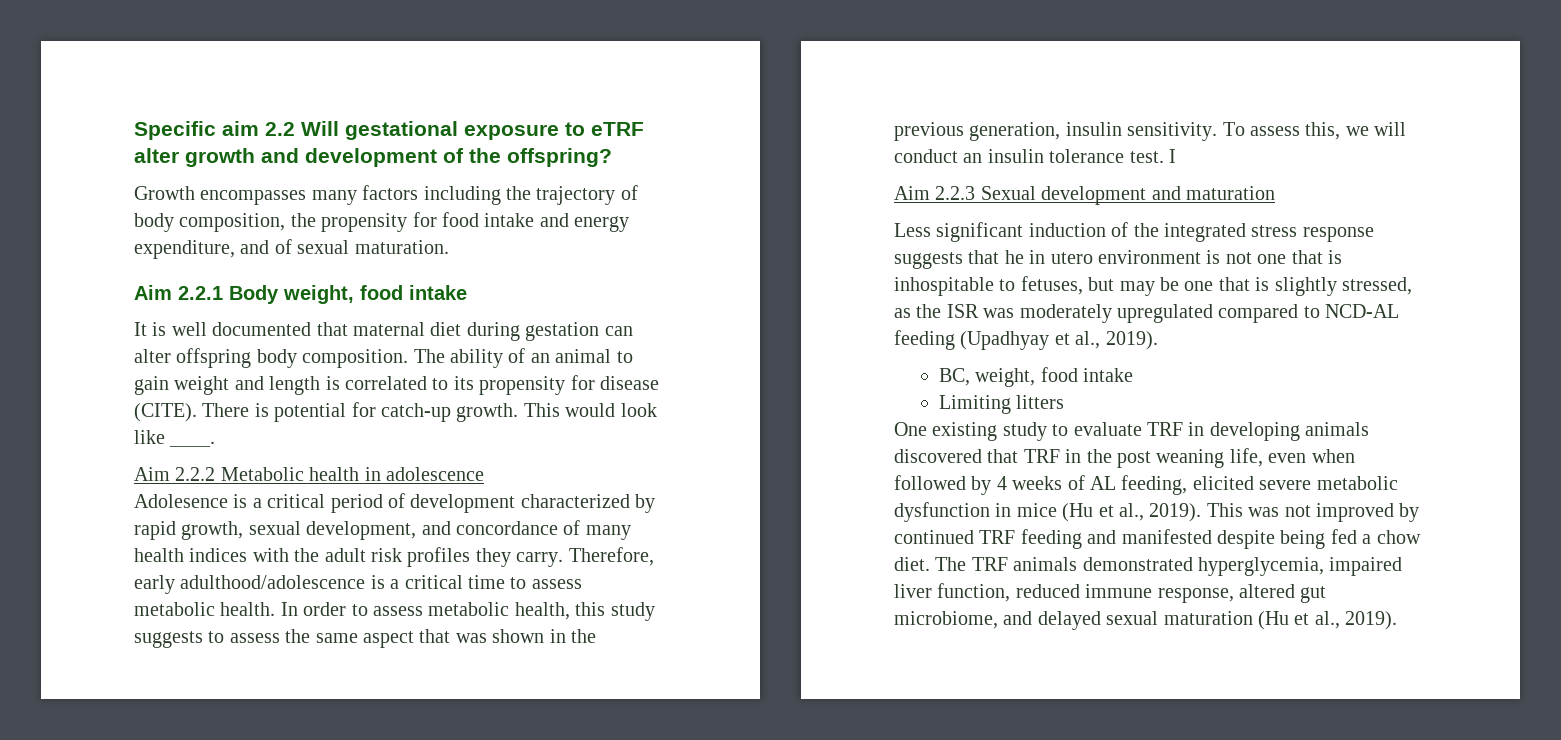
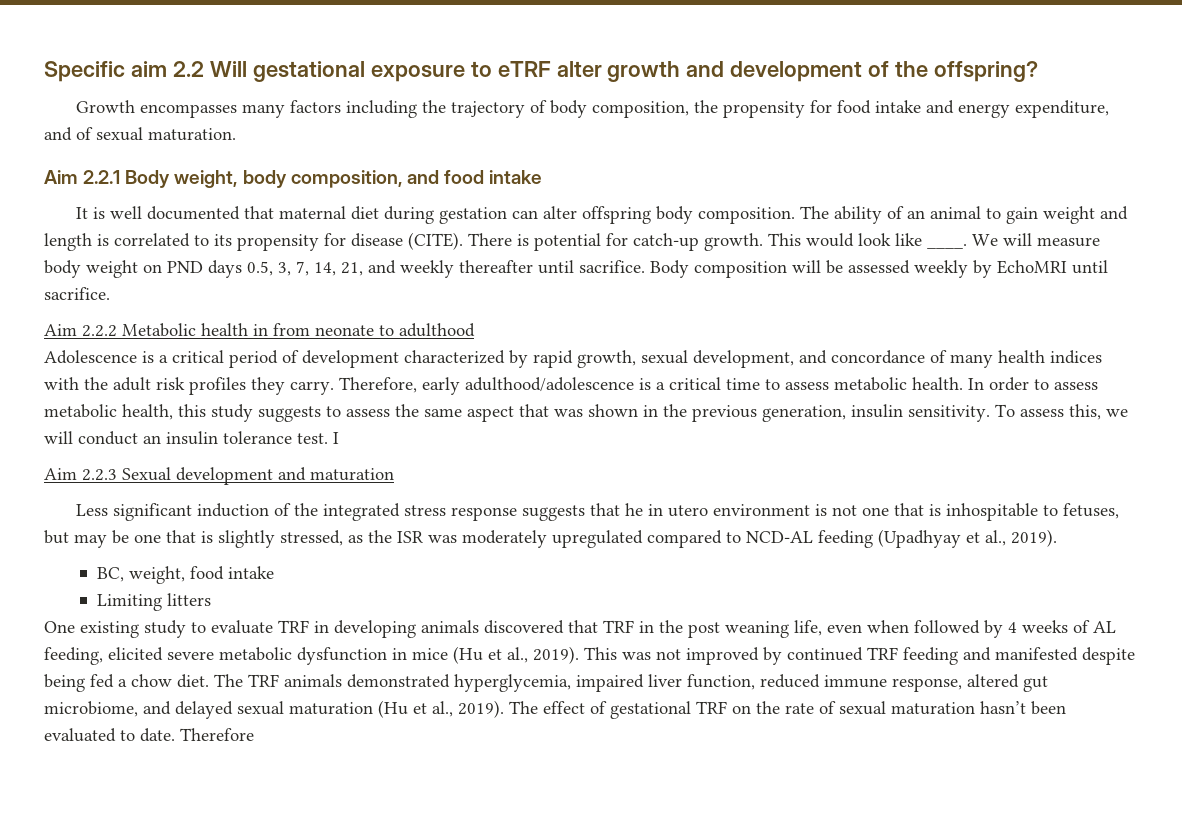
- Aim 2.2.1 Body weight, food intake
+ Aim 2.2.1 Body weight, body composition, and food intake
+ We will measure body weight on PND days 0.5, 3, 7, 14, 21, and weekly thereafter until sacrifice. Body composition will be assessed weekly by EchoMRI until sacrifice.
- Aim 2.2.2 Metabolic health in adolescence
- Adolesence is a critical period of development characterized by rapid growth, sexual development, and concordance of many health indices with the adult risk profiles they carry.
+ Aim 2.2.2 Metabolic health in from neonate to adulthood
+ Adolescence is a critical period of development characterized by rapid growth, sexual development, and concordance of many health indices with the adult risk profiles they carry.
+ The effect of gestational TRF on the rate of sexual maturation hasn’t been evaluated to date. Therefore

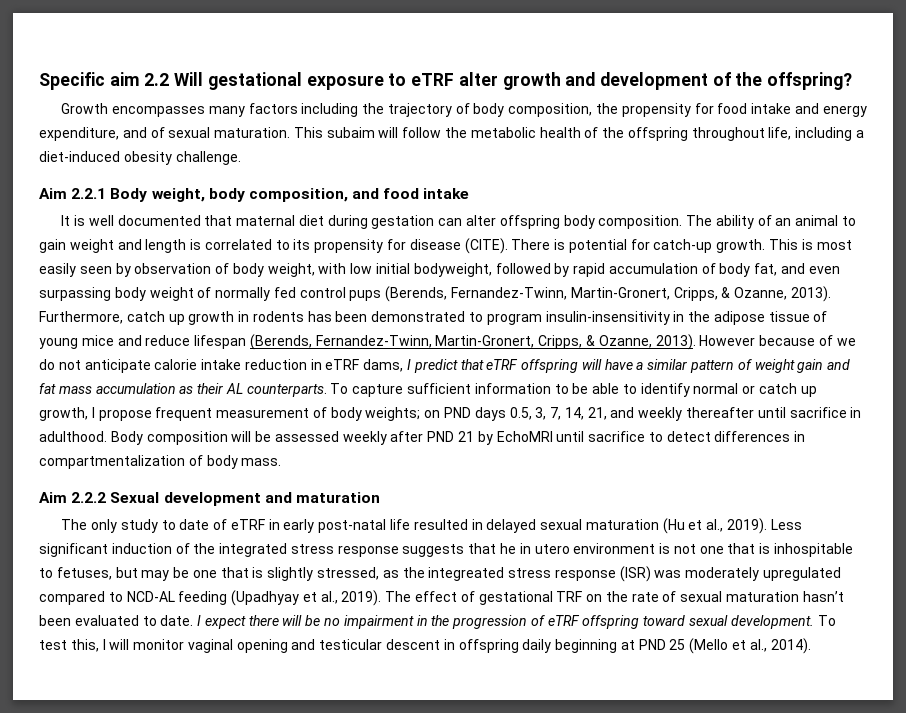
+ This subaim will follow the metabolic health of the offspring throughout life, including a diet-induced obesity challenge.
- This would look like ____. We will measure body weight on PND days 0.5, 3, 7, 14, 21, and weekly thereafter until sacrifice.
+ This is most easily seen by observation of body weight, with low initial bodyweight, followed by rapid accumulation of body fat, and even surpassing body weight of normally fed control pups (Berends, Fernandez-Twinn, Martin-Gronert, Cripps, & Ozanne, 2013). Furthermore, catch up growth in rodents has been demonstrated to program insulin-insensitivity in the adipose tissue of young mice and reduce lifespan (Berends, Fernandez-Twinn, Martin-Gronert, Cripps, & Ozanne, 2013). However because of we do not anticipate calorie intake reduction in eTRF dams, I predict that eTRF offspring will have a similar pattern of weight gain and fat mass accumulation as their AL counterparts. To capture sufficient information to be able to identify normal or catch up growth, I propose frequent measurement of body weights; on PND days 0.5, 3, 7, 14, 21, and weekly thereafter until sacrifice in adulthood.
- Body composition will be assessed weekly by EchoMRI until sacrifice.
- Aim 2.2.2 Metabolic health in from neonate to adulthood
- Adolescence is a critical period of development characterized by rapid growth, sexual development, and concordance of many health indices with the adult risk profiles they carry. Therefore, early adulthood/adolescence is a critical time to assess metabolic health. In order to assess metabolic health, this study suggests to assess the same aspect that was shown in the previous generation, insulin sensitivity. To assess this, we will conduct an insulin tolerance test. I
- Aim 2.2.3 Sexual development and maturation
- Less significant induction of the integrated stress response suggests that he in utero environment is not one that is inhospitable to fetuses, but may be one that is slightly stressed, as the ISR was moderately upregulated compared to NCD-AL feeding (Upadhyay et al., 2019).
- BC, weight, food intake
- Limiting litters
- One existing study to evaluate TRF in developing animals discovered that TRF in the post weaning life, even when followed by 4 weeks of AL feeding, elicited severe metabolic dysfunction in mice (Hu et al., 2019). This was not improved by continued TRF feeding and manifested despite being fed a chow diet. The TRF animals demonstrated hyperglycemia, impaired liver function, reduced immune response, altered gut microbiome, and delayed sexual maturation (Hu et al., 2019).
+ Body composition will be assessed weekly after PND 21 by EchoMRI until sacrifice to detect differences in compartmentalization of body mass.
+ Aim 2.2.2 Sexual development and maturation
+ The only study to date of eTRF in early post-natal life resulted in delayed sexual maturation (Hu et al., 2019). Less significant induction of the integrated stress response suggests that he in utero environment is not one that is inhospitable to fetuses, but may be one that is slightly stressed, as the integreated stress response (ISR) was moderately upregulated compared to NCD-AL feeding (Upadhyay et al., 2019).
- Therefore
+ I expect there will be no impairment in the progression of eTRF offspring toward sexual development. To test this, I will monitor vaginal opening and testicular descent in offspring daily beginning at PND 25 (Mello et al., 2014).

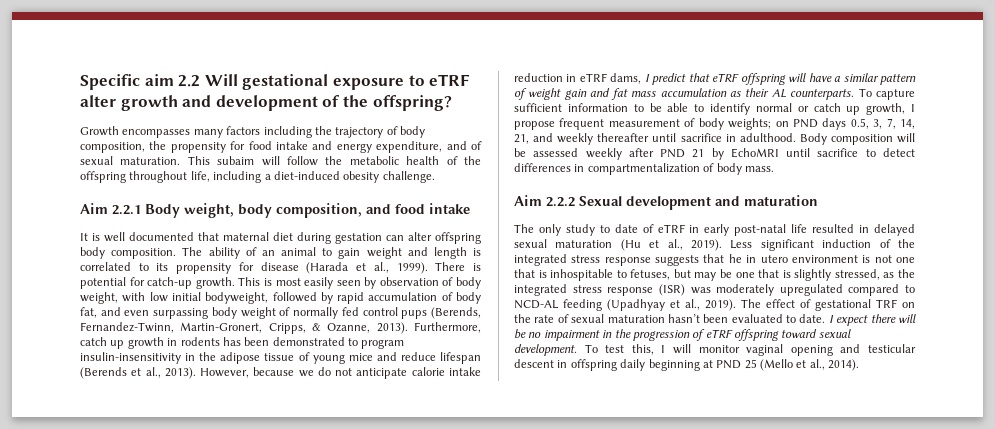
- The ability of an animal to gain weight and length is correlated to its propensity for disease (CITE).
+ The ability of an animal to gain weight and length is correlated to its propensity for disease (Harada et al., 1999).
- Furthermore, catch up growth in rodents has been demonstrated to program insulin-insensitivity in the adipose tissue of young mice and reduce lifespan (Berends, Fernandez-Twinn, Martin-Gronert, Cripps, & Ozanne, 2013). However because of we do not anticipate calorie intake reduction in eTRF dams, I predict that eTRF offspring will have a similar pattern of weight gain and fat mass accumulation as their AL counterparts.
+ Furthermore, catch up growth in rodents has been demonstrated to program insulin-insensitivity in the adipose tissue of young mice and reduce lifespan (Berends et al., 2013). However, because we do not anticipate calorie intake reduction in eTRF dams, I predict that eTRF offspring will have a similar pattern of weight gain and fat mass accumulation as their AL counterparts.
- Less significant induction of the integrated stress response suggests that he in utero environment is not one that is inhospitable to fetuses, but may be one that is slightly stressed, as the integreated stress response (ISR) was moderately upregulated compared to NCD-AL feeding (Upadhyay et al., 2019).
+ Less significant induction of the integrated stress response suggests that he in utero environment is not one that is inhospitable to fetuses, but may be one that is slightly stressed, as the integrated stress response (ISR) was moderately upregulated compared to NCD-AL feeding (Upadhyay et al., 2019).

